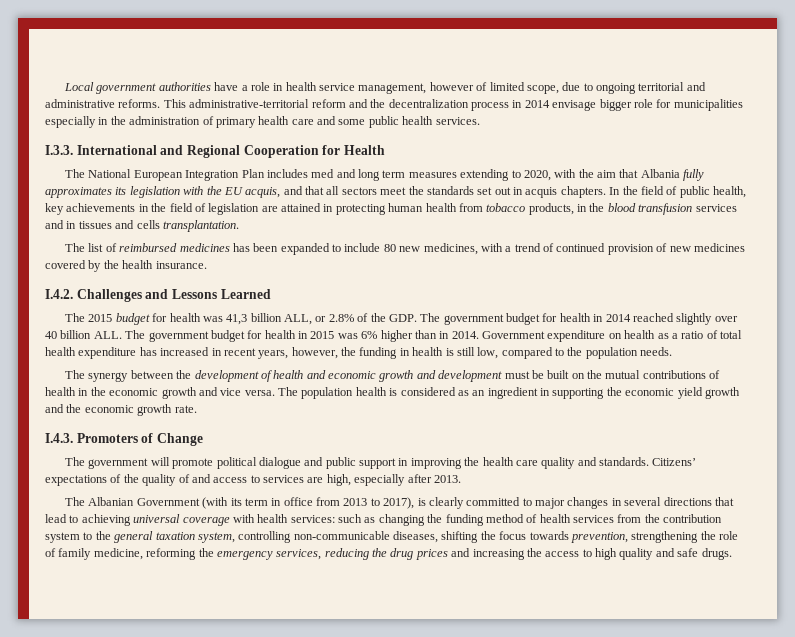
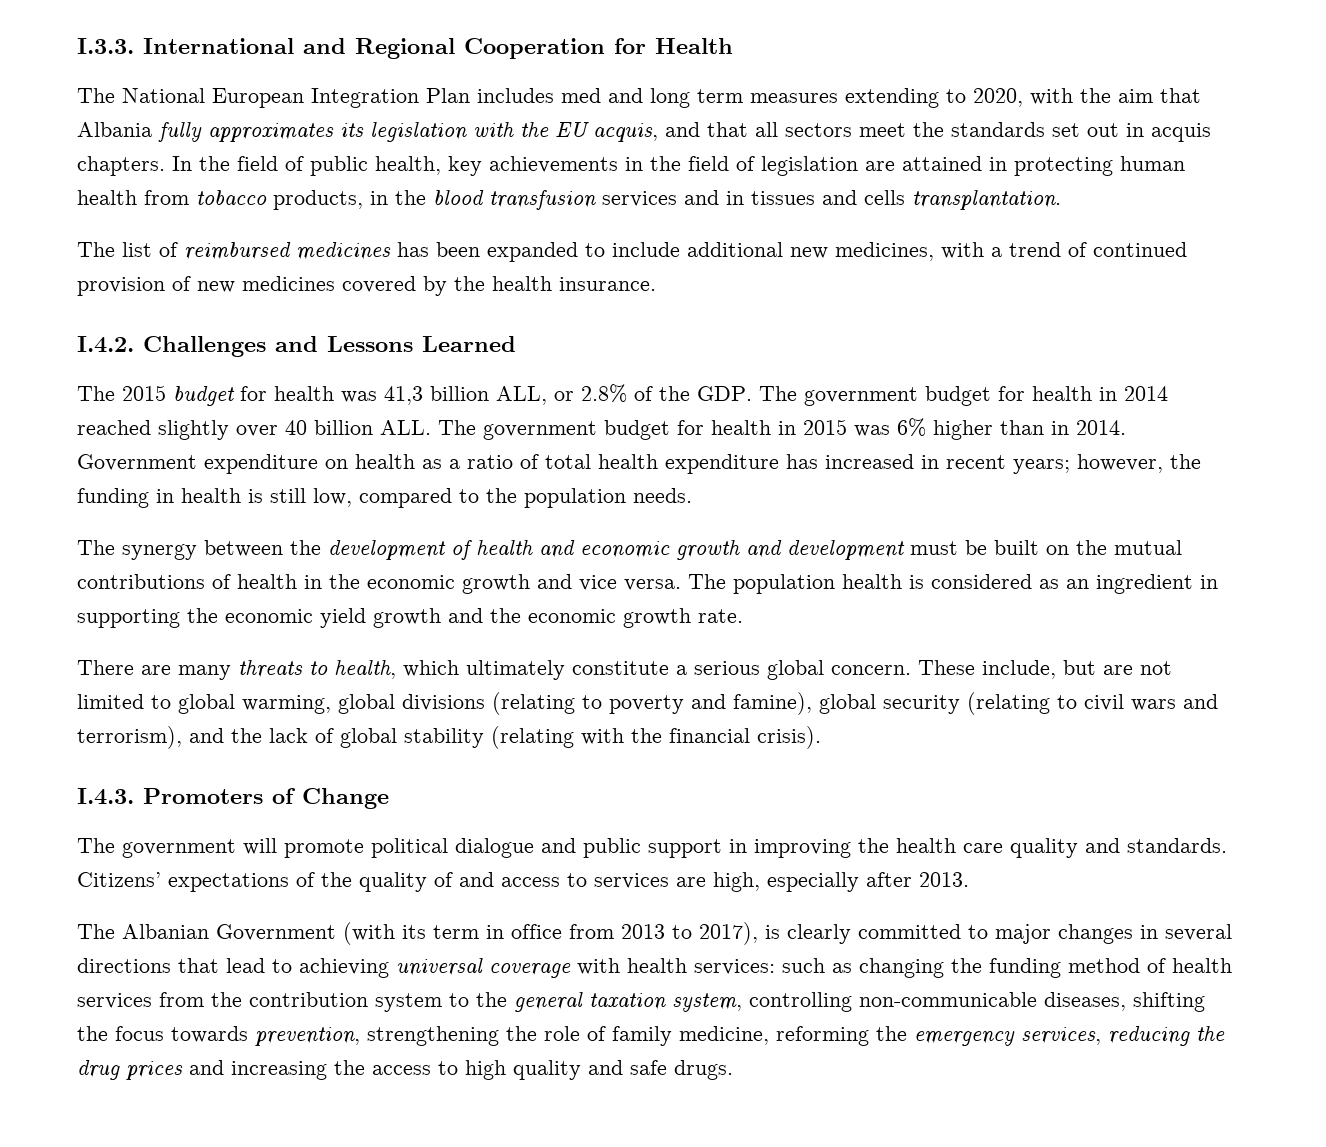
- Local government authorities have a role in health service management, however of limited scope, due to ongoing territorial and administrative reforms. This administrative-territorial reform and the decentralization process in 2014 envisage bigger role for municipalities especially in the administration of primary health care and some public health services.
- The list of reimbursed medicines has been expanded to include 80 new medicines, with a trend of continued provision of new medicines covered by the health insurance.
+ The list of reimbursed medicines has been expanded to include additional new medicines, with a trend of continued provision of new medicines covered by the health insurance.
- Government expenditure on health as a ratio of total health expenditure has increased in recent years, however, the funding in health is still low, compared to the population needs.
+ Government expenditure on health as a ratio of total health expenditure has increased in recent years; however, the funding in health is still low, compared to the population needs.
+ There are many threats to health, which ultimately constitute a serious global concern. These include, but are not limited to global warming, global divisions (relating to poverty and famine), global security (relating to civil wars and terrorism), and the lack of global stability (relating with the financial crisis).

